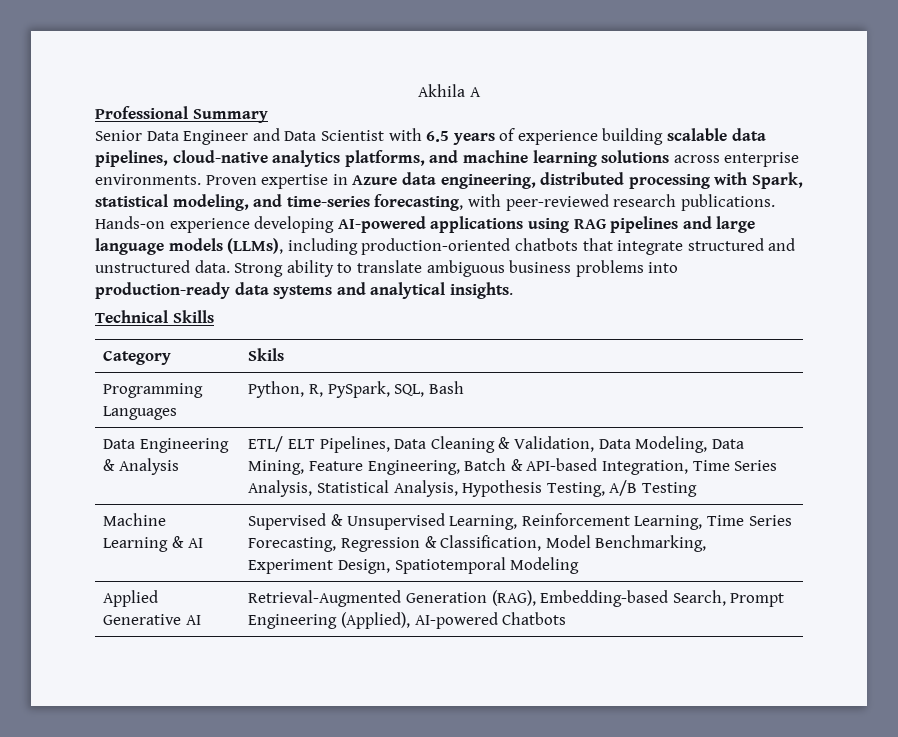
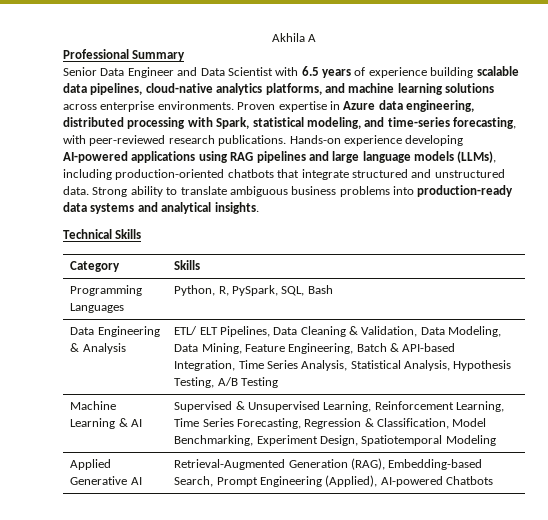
- Category | Skils
+ Category | Skills

